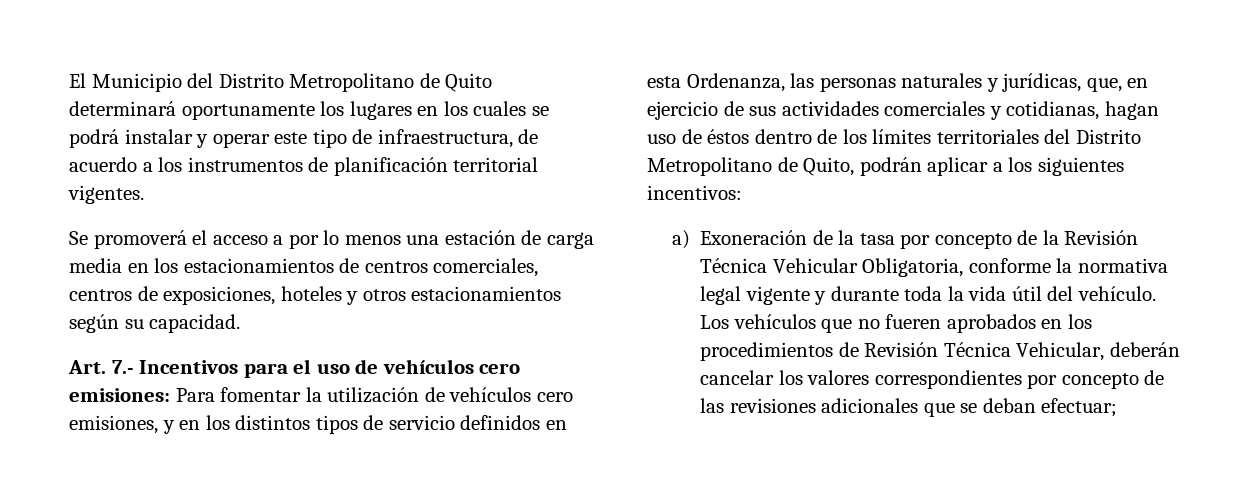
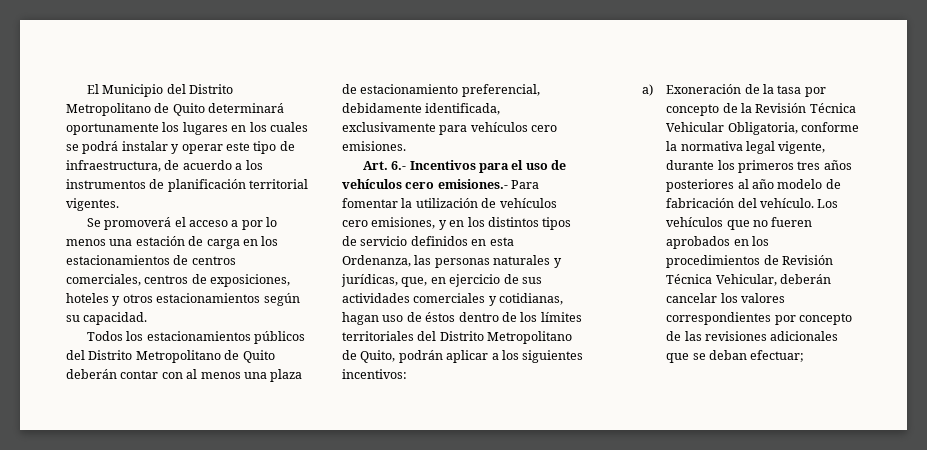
- Se promoverá el acceso a por lo menos una estación de carga media en los estacionamientos de centros comerciales, centros de exposiciones, hoteles y otros estacionamientos según su capacidad.
+ Se promoverá el acceso a por lo menos una estación de carga en los estacionamientos de centros comerciales, centros de exposiciones, hoteles y otros estacionamientos según su capacidad.
+ Todos los estacionamientos públicos del Distrito Metropolitano de Quito deberán contar con al menos una plaza de estacionamiento preferencial, debidamente identificada, exclusivamente para vehículos cero emisiones.
- Art. 7.- Incentivos para el uso de vehículos cero emisiones: Para fomentar la utilización de vehículos cero emisiones, y en los distintos tipos de servicio definidos en esta Ordenanza, las personas naturales y jurídicas, que, en ejercicio de sus actividades comerciales y cotidianas, hagan uso de éstos dentro de los límites territoriales del Distrito Metropolitano de Quito, podrán aplicar a los siguientes incentivos:
+ Art. 6.- Incentivos para el uso de vehículos cero emisiones.- Para fomentar la utilización de vehículos cero emisiones, y en los distintos tipos de servicio definidos en esta Ordenanza, las personas naturales y jurídicas, que, en ejercicio de sus actividades comerciales y cotidianas, hagan uso de éstos dentro de los límites territoriales del Distrito Metropolitano de Quito, podrán aplicar a los siguientes incentivos:
- a) Exoneración de la tasa por concepto de la Revisión Técnica Vehicular Obligatoria, conforme la normativa legal vigente y durante toda la vida útil del vehículo.
+ a) Exoneración de la tasa por concepto de la Revisión Técnica Vehicular Obligatoria, conforme la normativa legal vigente, durante los primeros tres años posteriores al año modelo de fabricación del vehículo.

